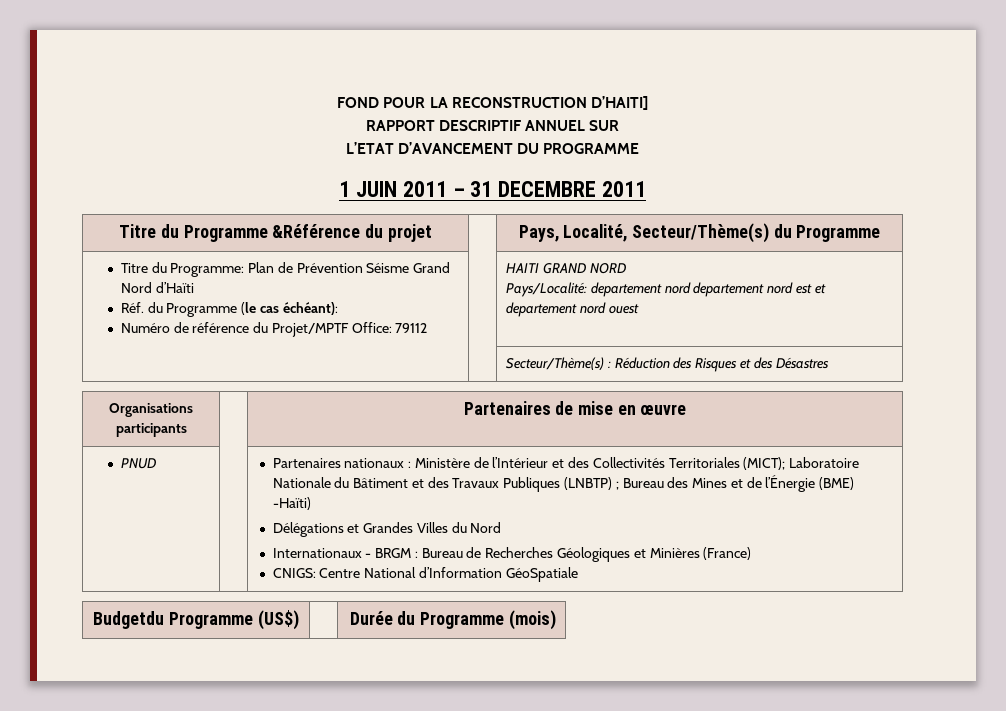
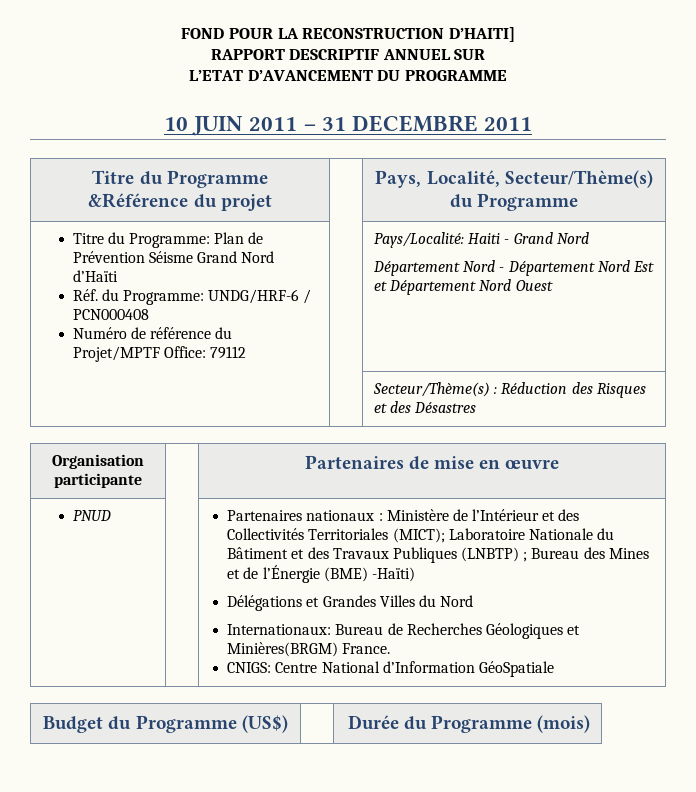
- 1 JUIN 2011 – 31 DECEMBRE 2011
+ 10 JUIN 2011 – 31 DECEMBRE 2011
  Titre du Programme: Plan de Prévention Séisme Grand Nord d’Haïti
- Réf. du Programme (le cas échéant):
- Numéro de référence du Projet/MPTF Office: 79112 | | HAITI GRAND NORD
- Pays/Localité: departement nord departement nord est et departement nord ouest
+ Réf. du Programme: UNDG/HRF-6 / PCN000408
+ Numéro de référence du Projet/MPTF Office: 79112 | | Pays/Localité: Haiti - Grand Nord
+ Département Nord - Département Nord Est et Département Nord Ouest
- Organisations participants | | Partenaires de mise en œuvre
+ Organisation participante | | Partenaires de mise en œuvre
- Internationaux - BRGM : Bureau de Recherches Géologiques et Minières (France)
+ Internationaux: Bureau de Recherches Géologiques et Minières(BRGM) France.
- Budgetdu Programme (US$) | | Durée du Programme (mois)
+ Budget du Programme (US$) | | Durée du Programme (mois)

